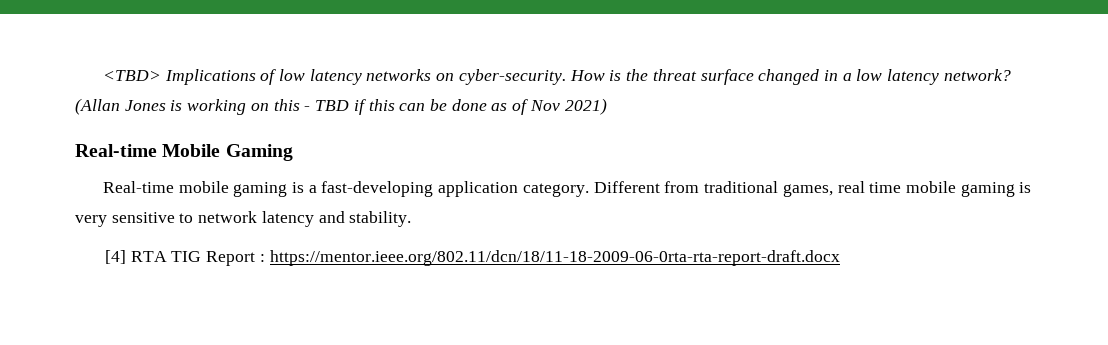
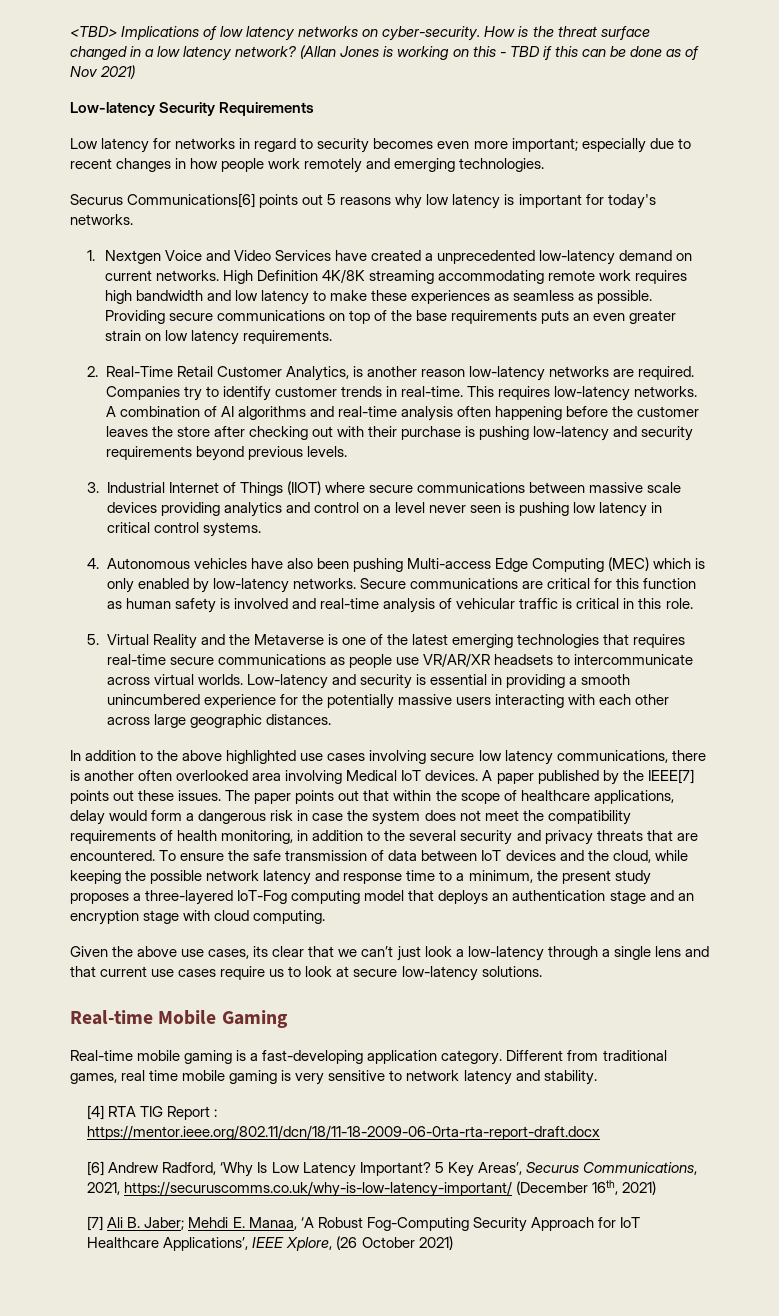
+ Low-latency Security Requirements
+ Low latency for networks in regard to security becomes even more important; especially due to recent changes in how people work remotely and emerging technologies.
+ Securus Communications[6] points out 5 reasons why low latency is important for today's networks.
+ 1. Nextgen Voice and Video Services have created a unprecedented low-latency demand on current networks. High Definition 4K/8K streaming accommodating remote work requires high bandwidth and low latency to make these experiences as seamless as possible. Providing secure communications on top of the base requirements puts an even greater strain on low latency requirements.
+ 2. Real-Time Retail Customer Analytics, is another reason low-latency networks are required. Companies try to identify customer trends in real-time. This requires low-latency networks. A combination of AI algorithms and real-time analysis often happening before the customer leaves the store after checking out with their purchase is pushing low-latency and security requirements beyond previous levels.
+ 3. Industrial Internet of Things (IIOT) where secure communications between massive scale devices providing analytics and control on a level never seen is pushing low latency in critical control systems.
+ 4. Autonomous vehicles have also been pushing Multi-access Edge Computing (MEC) which is only enabled by low-latency networks. Secure communications are critical for this function as human safety is involved and real-time analysis of vehicular traffic is critical in this role.
+ 5. Virtual Reality and the Metaverse is one of the latest emerging technologies that requires real-time secure communications as people use VR/AR/XR headsets to intercommunicate across virtual worlds. Low-latency and security is essential in providing a smooth unincumbered experience for the potentially massive users interacting with each other across large geographic distances.
+ In addition to the above highlighted use cases involving secure low latency communications, there is another often overlooked area involving Medical IoT devices. A paper published by the IEEE[7] points out these issues. The paper points out that within the scope of healthcare applications, delay would form a dangerous risk in case the system does not meet the compatibility requirements of health monitoring, in addition to the several security and privacy threats that are encountered. To ensure the safe transmission of data between IoT devices and the cloud, while keeping the possible network latency and response time to a minimum, the present study proposes a three-layered IoT-Fog computing model that deploys an authentication stage and an encryption stage with cloud computing.
+ Given the above use cases, its clear that we can’t just look a low-latency through a single lens and that current use cases require us to look at secure low-latency solutions.
+ [6] Andrew Radford, ‘Why Is Low Latency Important? 5 Key Areas’, Securus Communications, 2021, https://securuscomms.co.uk/why-is-low-latency-important/ (December 16th, 2021)
+ [7] Ali B. Jaber; Mehdi E. Manaa, ‘A Robust Fog-Computing Security Approach for IoT Healthcare Applications’, IEEE Xplore, (26 October 2021)

